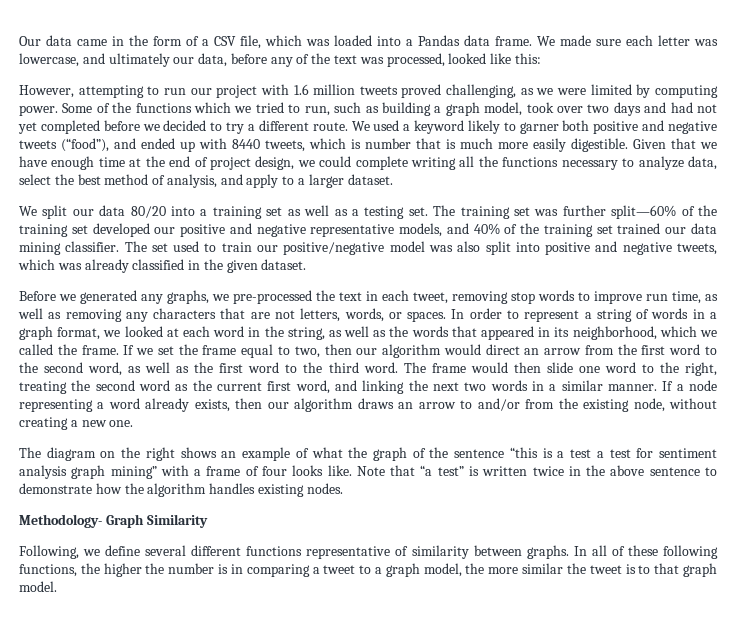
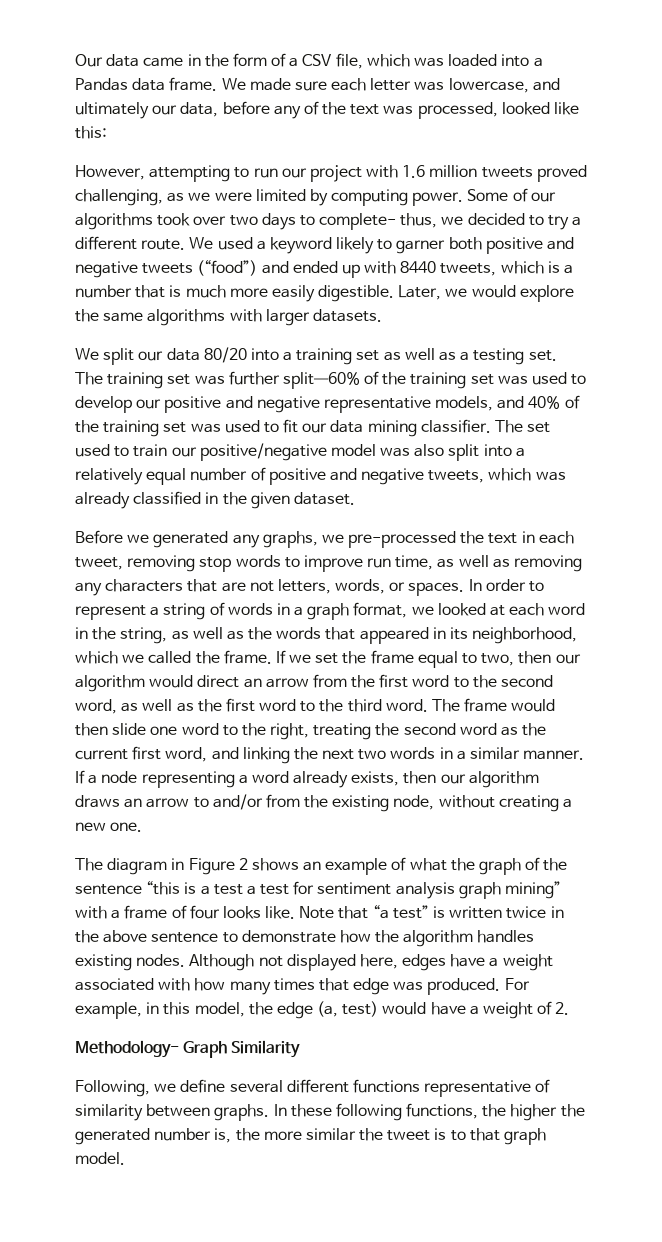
- Some of the functions which we tried to run, such as building a graph model, took over two days and had not yet completed before we decided to try a different route.
+ Some of our algorithms took over two days to complete- thus, we decided to try a different route.
- We used a keyword likely to garner both positive and negative tweets (“food”), and ended up with 8440 tweets, which is number that is much more easily digestible.
+ We used a keyword likely to garner both positive and negative tweets (“food”) and ended up with 8440 tweets, which is a number that is much more easily digestible.
- Given that we have enough time at the end of project design, we could complete writing all the functions necessary to analyze data, select the best method of analysis, and apply to a larger dataset.
+ Later, we would explore the same algorithms with larger datasets.
- The training set was further split—60% of the training set developed our positive and negative representative models, and 40% of the training set trained our data mining classifier.
+ The training set was further split—60% of the training set was used to develop our positive and negative representative models, and 40% of the training set was used to fit our data mining classifier.
- The set used to train our positive/negative model was also split into positive and negative tweets, which was already classified in the given dataset.
+ The set used to train our positive/negative model was also split into a relatively equal number of positive and negative tweets, which was already classified in the given dataset.
- The diagram on the right shows an example of what the graph of the sentence “this is a test a test for sentiment analysis graph mining” with a frame of four looks like.
+ The diagram in Figure 2 shows an example of what the graph of the sentence “this is a test a test for sentiment analysis graph mining” with a frame of four looks like.
+ Although not displayed here, edges have a weight associated with how many times that edge was produced. For example, in this model, the edge (a, test) would have a weight of 2.
- In all of these following functions, the higher the number is in comparing a tweet to a graph model, the more similar the tweet is to that graph model.
+ In these following functions, the higher the generated number is, the more similar the tweet is to that graph model.

